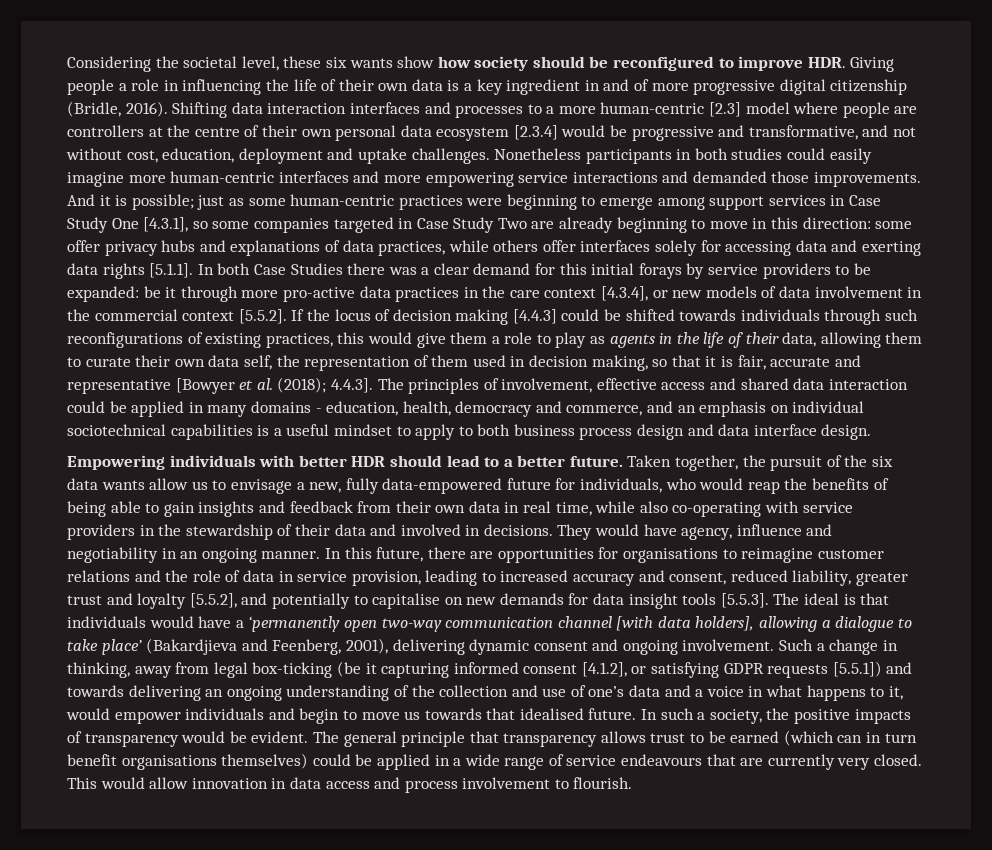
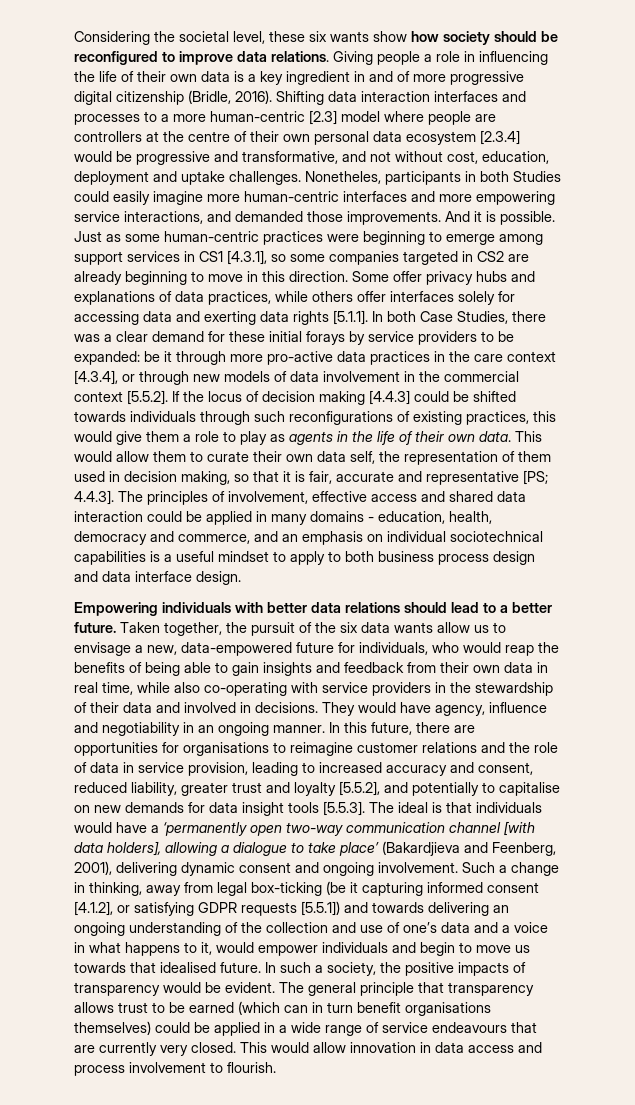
- Considering the societal level, these six wants show how society should be reconfigured to improve HDR. Giving people a role in influencing the life of their own data is a key ingredient in and of more progressive digital citizenship (Bridle, 2016).
+ Considering the societal level, these six wants show how society should be reconfigured to improve data relations. Giving people a role in influencing the life of their own data is a key ingredient in and of more progressive digital citizenship (Bridle, 2016).
- Nonetheless participants in both studies could easily imagine more human-centric interfaces and more empowering service interactions and demanded those improvements.
+ Nonetheles, participants in both Studies could easily imagine more human-centric interfaces and more empowering service interactions, and demanded those improvements.
- And it is possible; just as some human-centric practices were beginning to emerge among support services in Case Study One [4.3.1], so some companies targeted in Case Study Two are already beginning to move in this direction: some offer privacy hubs and explanations of data practices, while others offer interfaces solely for accessing data and exerting data rights [5.1.1]. In both Case Studies there was a clear demand for this initial forays by service providers to be expanded:
+ And it is possible. Just as some human-centric practices were beginning to emerge among support services in CS1 [4.3.1], so some companies targeted in CS2 are already beginning to move in this direction. Some offer privacy hubs and explanations of data practices, while others offer interfaces solely for accessing data and exerting data rights [5.1.1]. In both Case Studies, there was a clear demand for these initial forays by service providers to be expanded:
- be it through more pro-active data practices in the care context [4.3.4], or new models of data involvement in the commercial context [5.5.2]. If the locus of decision making [4.4.3] could be shifted towards individuals through such reconfigurations of existing practices, this would give them a role to play as agents in the life of their data, allowing them to curate their own data self, the representation of them used in decision making, so that it is fair, accurate and representative [Bowyer et al. (2018);
+ be it through more pro-active data practices in the care context [4.3.4], or through new models of data involvement in the commercial context [5.5.2]. If the locus of decision making [4.4.3] could be shifted towards individuals through such reconfigurations of existing practices, this would give them a role to play as agents in the life of their own data. This would allow them to curate their own data self, the representation of them used in decision making, so that it is fair, accurate and representative [PS;
- Empowering individuals with better HDR should lead to a better future.
+ Empowering individuals with better data relations should lead to a better future.
- Taken together, the pursuit of the six data wants allow us to envisage a new, fully data-empowered future for individuals, who would reap the benefits of being able to gain insights and feedback from their own data in real time, while also co-operating with service providers in the stewardship of their data and involved in decisions.
+ Taken together, the pursuit of the six data wants allow us to envisage a new, data-empowered future for individuals, who would reap the benefits of being able to gain insights and feedback from their own data in real time, while also co-operating with service providers in the stewardship of their data and involved in decisions.

